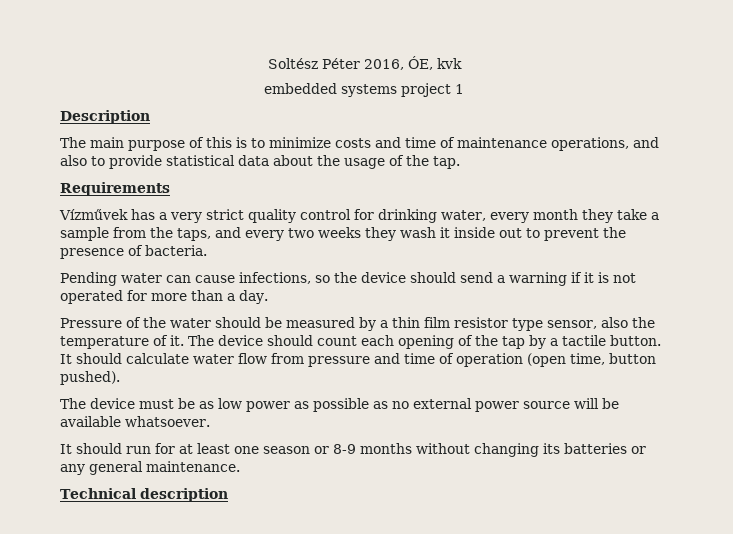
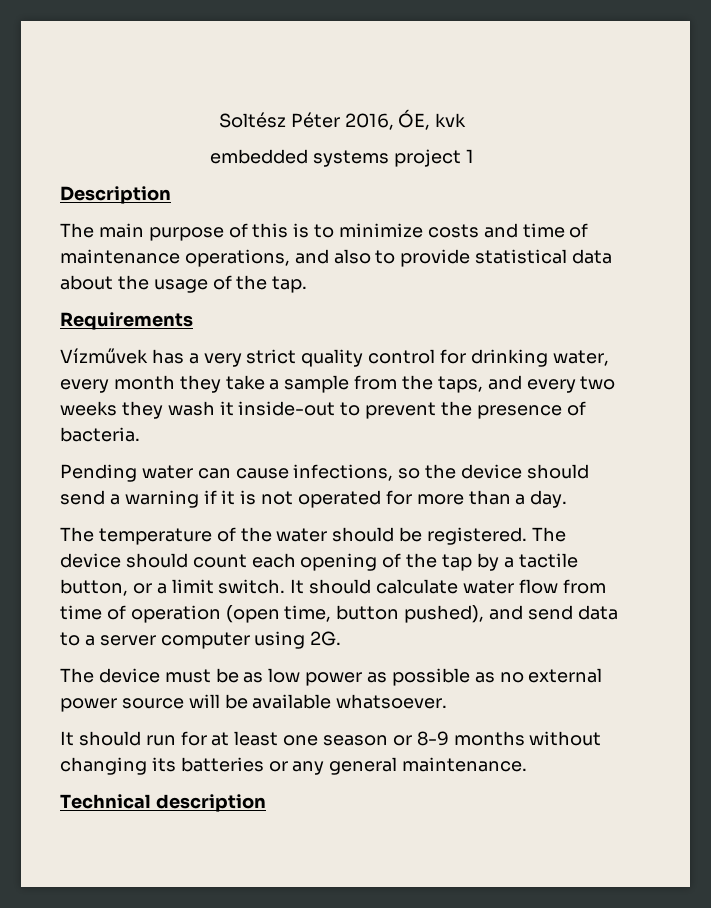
- Vízművek has a very strict quality control for drinking water, every month they take a sample from the taps, and every two weeks they wash it inside out to prevent the presence of bacteria.
+ Vízművek has a very strict quality control for drinking water, every month they take a sample from the taps, and every two weeks they wash it inside-out to prevent the presence of bacteria.
- Pressure of the water should be measured by a thin film resistor type sensor, also the temperature of it.
+ The temperature of the water should be registered.
- The device should count each opening of the tap by a tactile button.
+ The device should count each opening of the tap by a tactile button, or a limit switch.
- It should calculate water flow from pressure and time of operation (open time, button pushed).
+ It should calculate water flow from time of operation (open time, button pushed), and send data to a server computer using 2G.

